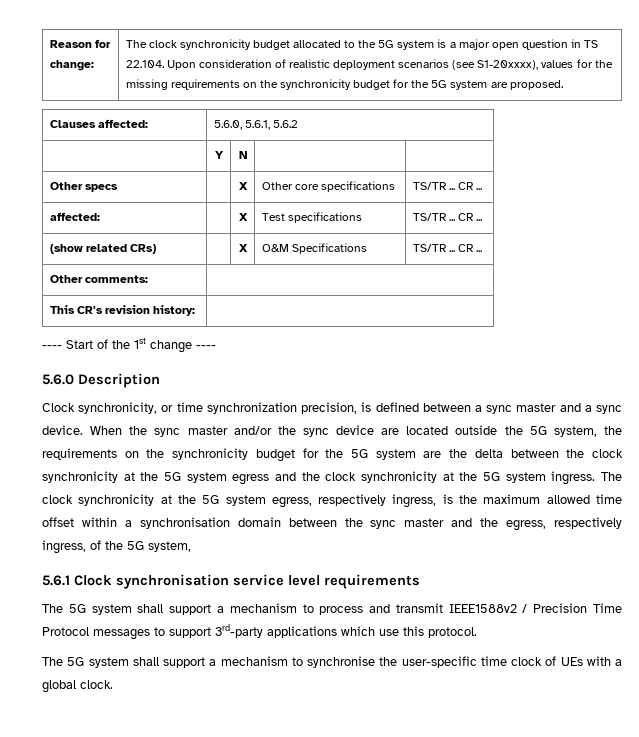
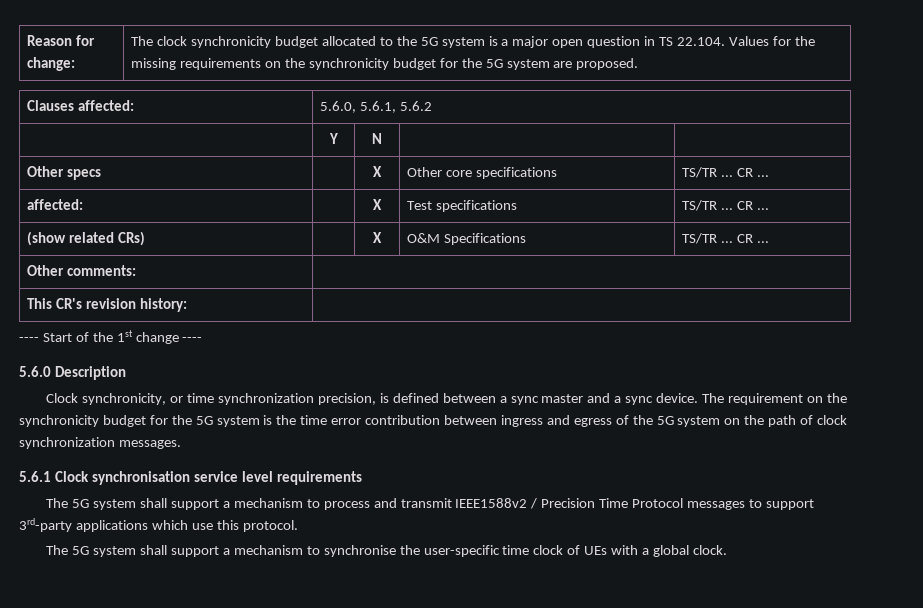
- The clock synchronicity budget allocated to the 5G system is a major open question in TS 22.104. Upon consideration of realistic deployment scenarios (see S1-20xxxx), values for the missing requirements on the synchronicity budget for the 5G system are proposed.
+ The clock synchronicity budget allocated to the 5G system is a major open question in TS 22.104. Values for the missing requirements on the synchronicity budget for the 5G system are proposed.
- When the sync master and/or the sync device are located outside the 5G system, the requirements on the synchronicity budget for the 5G system are the delta between the clock synchronicity at the 5G system egress and the clock synchronicity at the 5G system ingress. The clock synchronicity at the 5G system egress, respectively ingress, is the maximum allowed time offset within a synchronisation domain between the sync master and the egress, respectively ingress, of the 5G system,
+ The requirement on the synchronicity budget for the 5G system is the time error contribution between ingress and egress of the 5G system on the path of clock synchronization messages.

